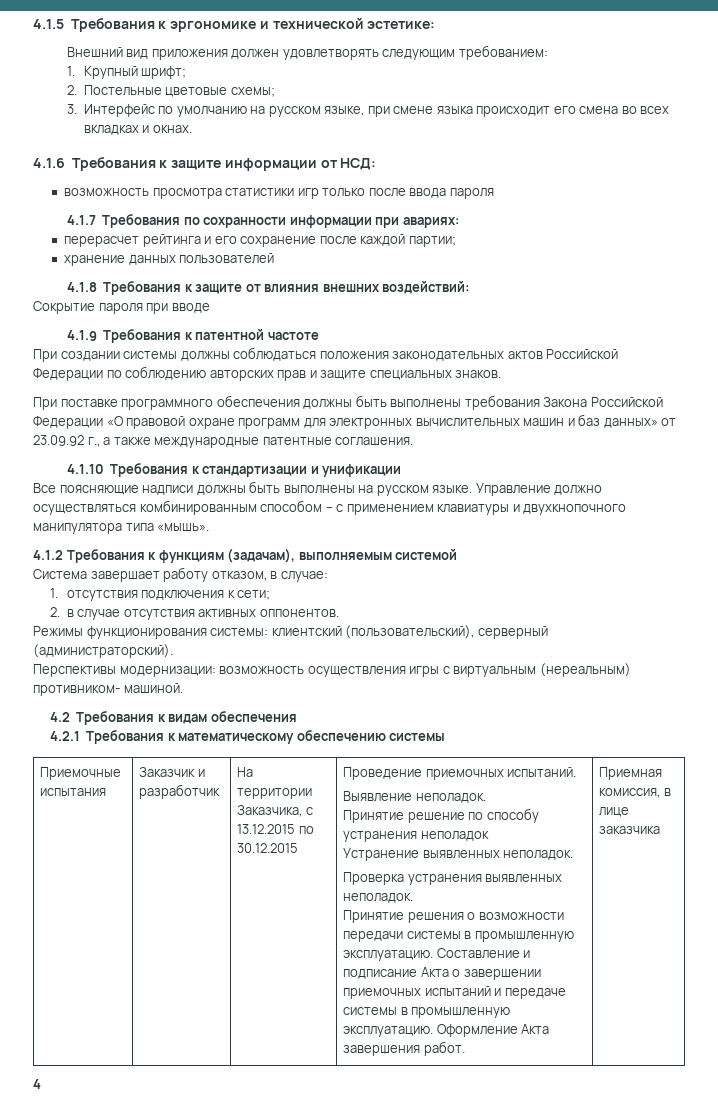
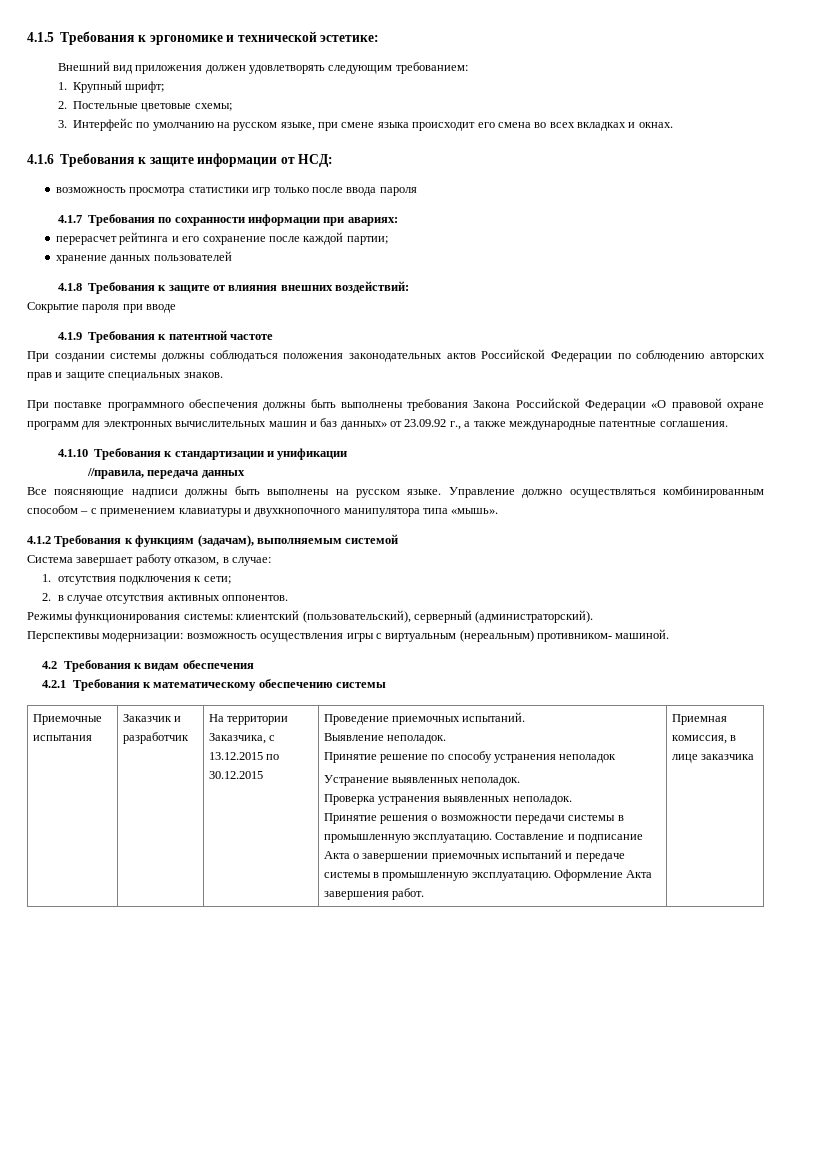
+ //правила, передача данных
- 4

